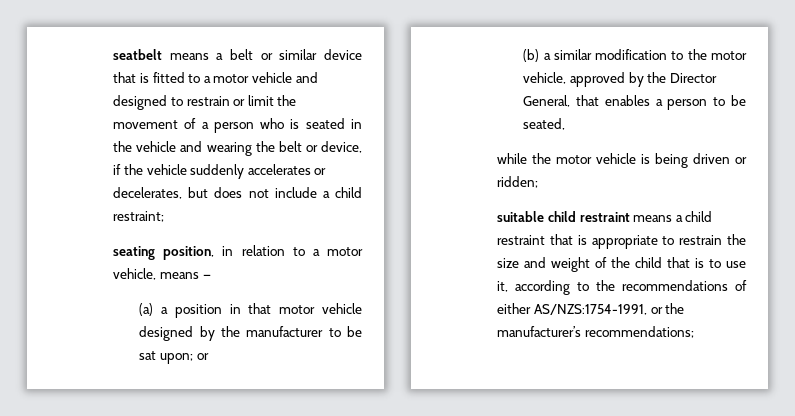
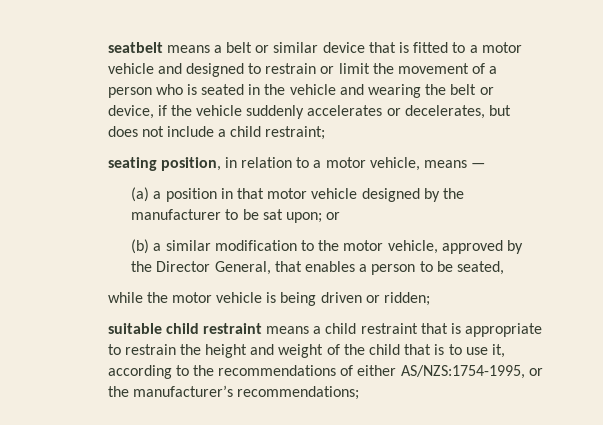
- suitable child restraint means a child restraint that is appropriate to restrain the size and weight of the child that is to use it, according to the recommendations of either AS/NZS:1754-1991, or the manufacturer’s recommendations;
+ suitable child restraint means a child restraint that is appropriate to restrain the height and weight of the child that is to use it, according to the recommendations of either AS/NZS:1754-1995, or the manufacturer’s recommendations;

